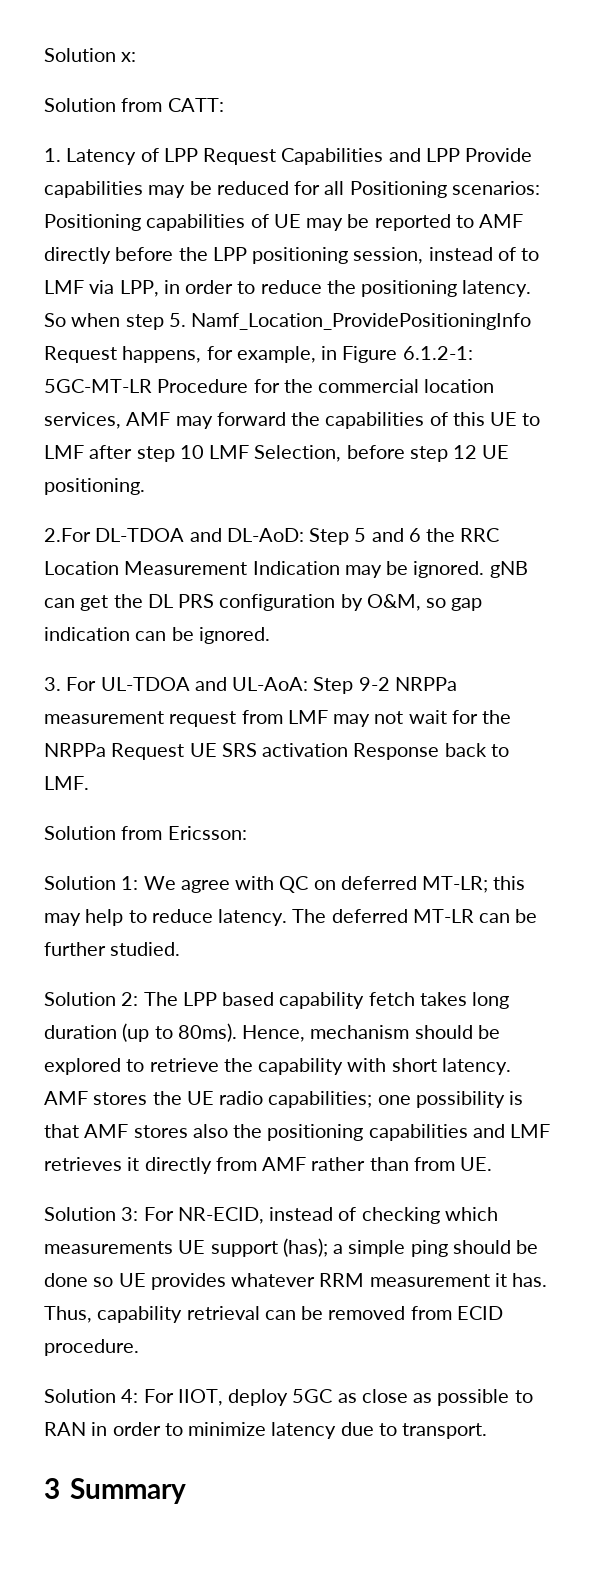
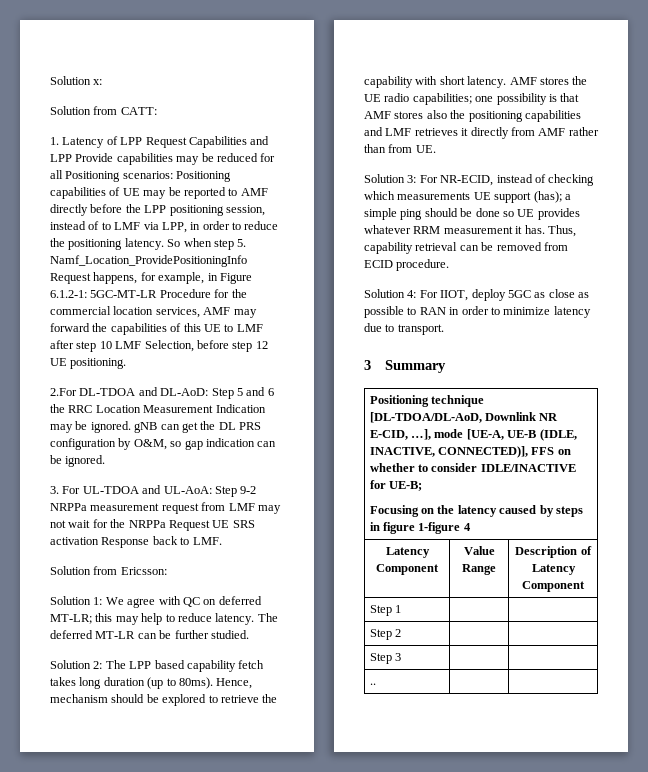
+ Positioning technique [DL-TDOA/DL-AoD, Downlink NR E-CID, …], mode [UE-A, UE-B (IDLE, INACTIVE, CONNECTED)], FFS on whether to consider IDLE/INACTIVE for UE-B;
+ Focusing on the latency caused by steps in figure 1-figure 4
+ Latency Component | Value Range | Description of Latency Component
+ Step 1 | |
+ Step 2 | |
+ Step 3 | |
+ .. | |

